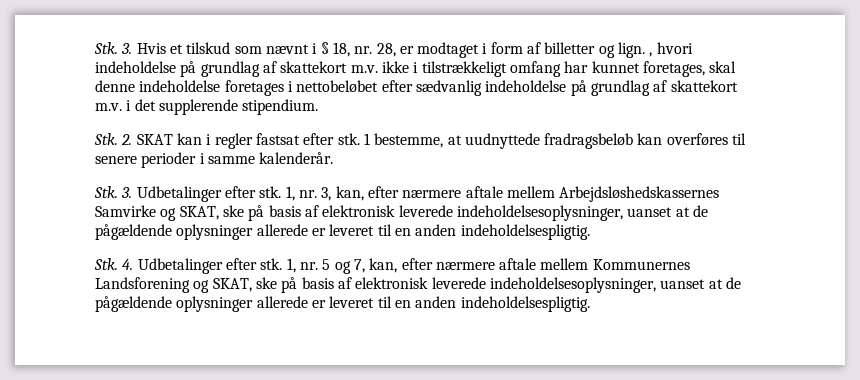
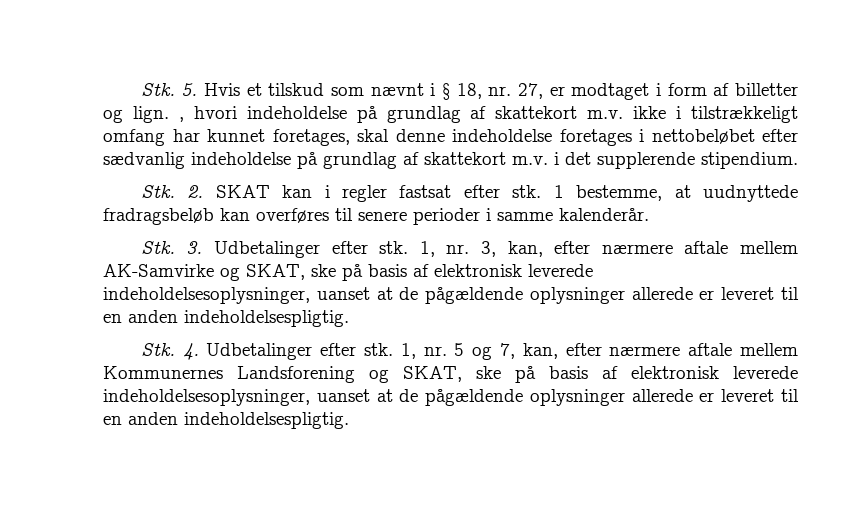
- Stk. 3. Hvis et tilskud som nævnt i § 18, nr. 28, er modtaget i form af billetter og lign. , hvori indeholdelse på grundlag af skattekort m.v. ikke i tilstrækkeligt omfang har kunnet foretages, skal denne indeholdelse foretages i nettobeløbet efter sædvanlig indeholdelse på grundlag af skattekort m.v. i det supplerende stipendium.
+ Stk. 5. Hvis et tilskud som nævnt i § 18, nr. 27, er modtaget i form af billetter og lign. , hvori indeholdelse på grundlag af skattekort m.v. ikke i tilstrækkeligt omfang har kunnet foretages, skal denne indeholdelse foretages i nettobeløbet efter sædvanlig indeholdelse på grundlag af skattekort m.v. i det supplerende stipendium.
- 1, nr. 3, kan, efter nærmere aftale mellem Arbejdsløshedskassernes Samvirke og SKAT, ske på basis af elektronisk leverede indeholdelsesoplysninger, uanset at de pågældende oplysninger allerede er leveret til en anden indeholdelsespligtig.
+ 1, nr. 3, kan, efter nærmere aftale mellem AK-Samvirke og SKAT, ske på basis af elektronisk leverede indeholdelsesoplysninger, uanset at de pågældende oplysninger allerede er leveret til en anden indeholdelsespligtig.

